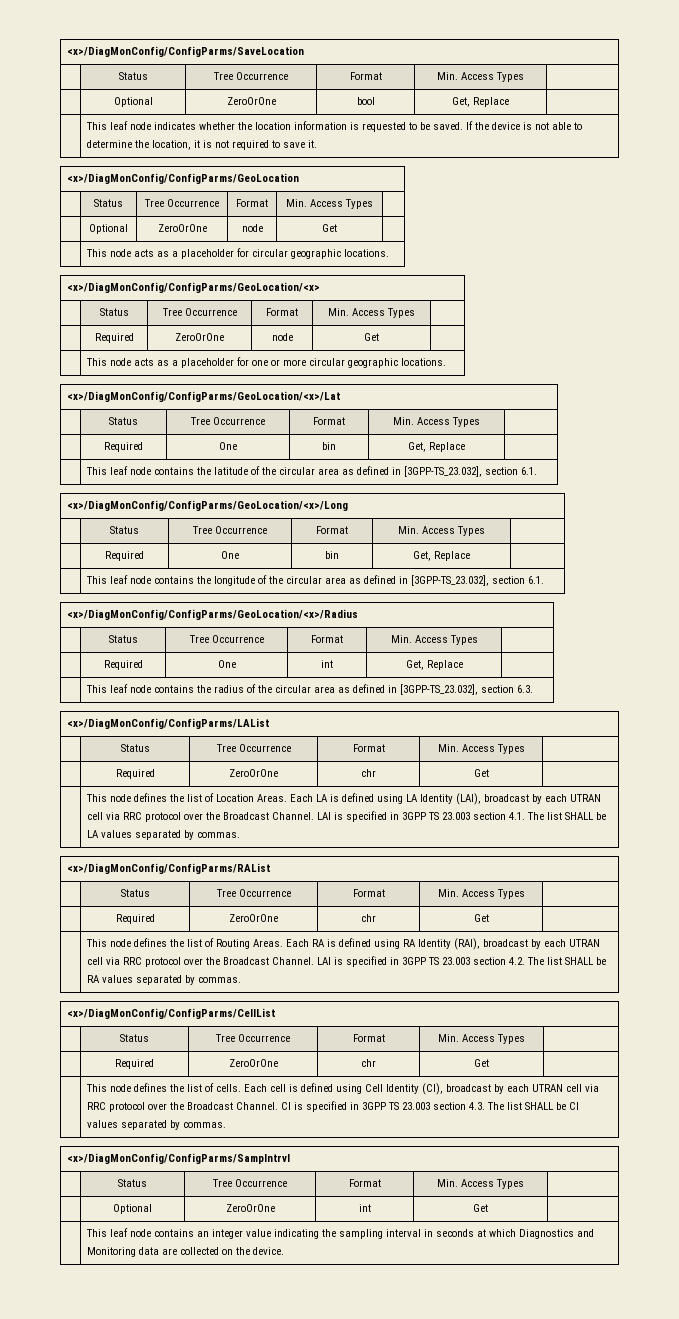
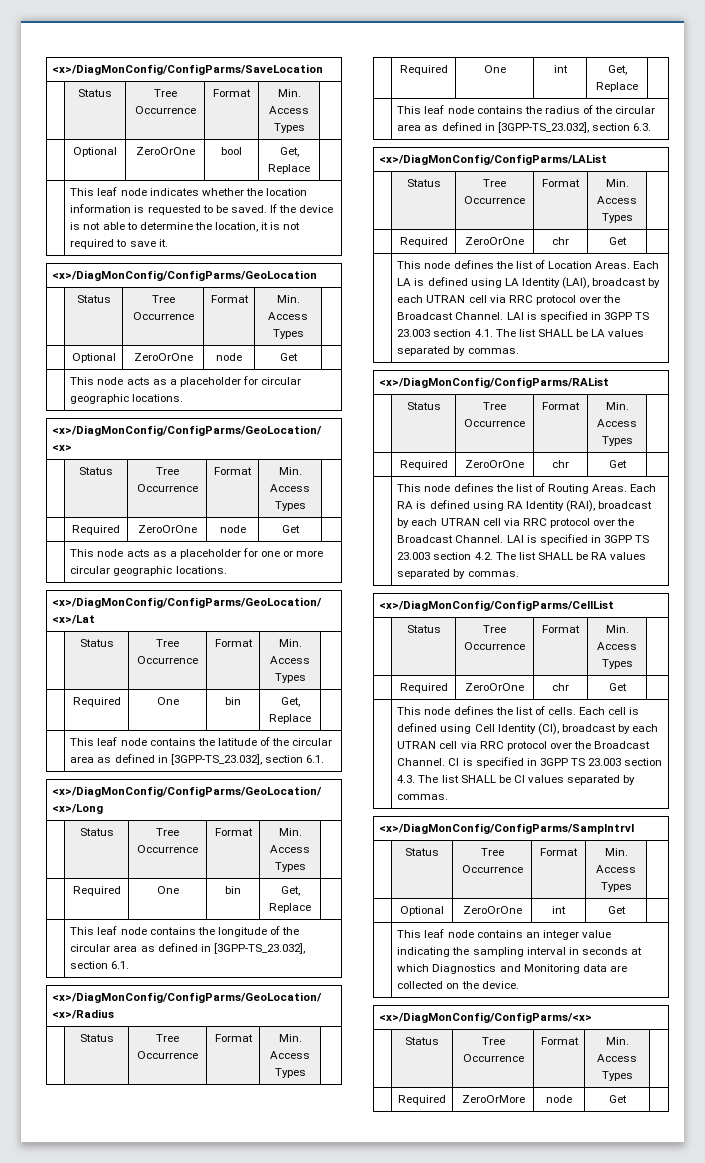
+ <x>/DiagMonConfig/ConfigParms/<x>
+ | Status | Tree Occurrence | Format | Min. Access Types |
+ | Required | ZeroOrMore | node | Get |

